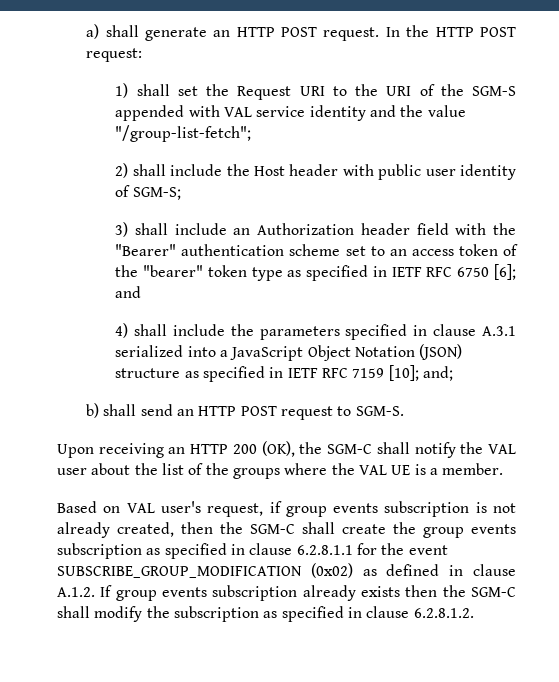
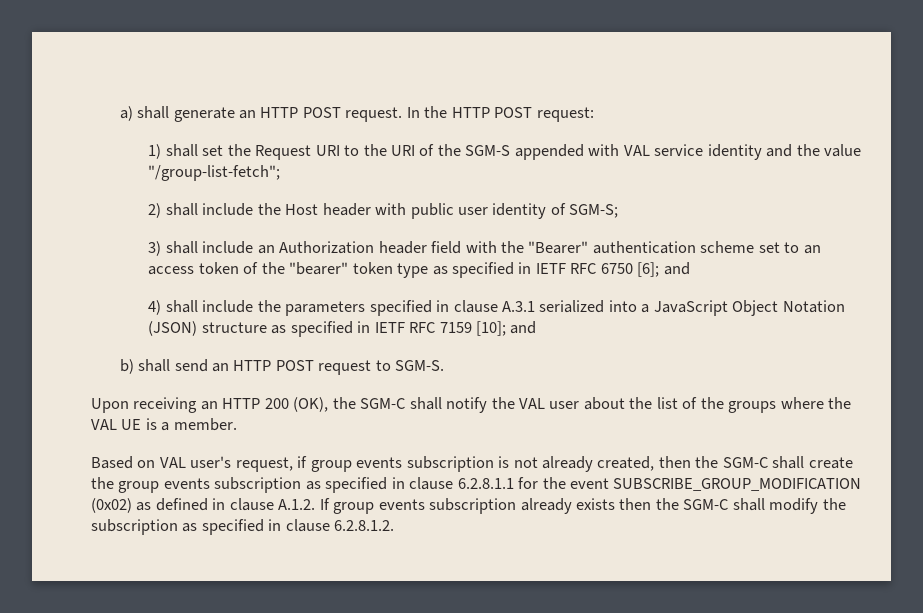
- 4) shall include the parameters specified in clause A.3.1 serialized into a JavaScript Object Notation (JSON) structure as specified in IETF RFC 7159 [10]; and;
+ 4) shall include the parameters specified in clause A.3.1 serialized into a JavaScript Object Notation (JSON) structure as specified in IETF RFC 7159 [10]; and

